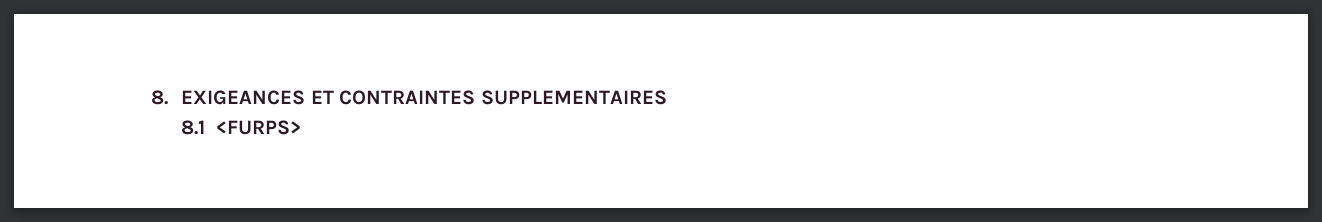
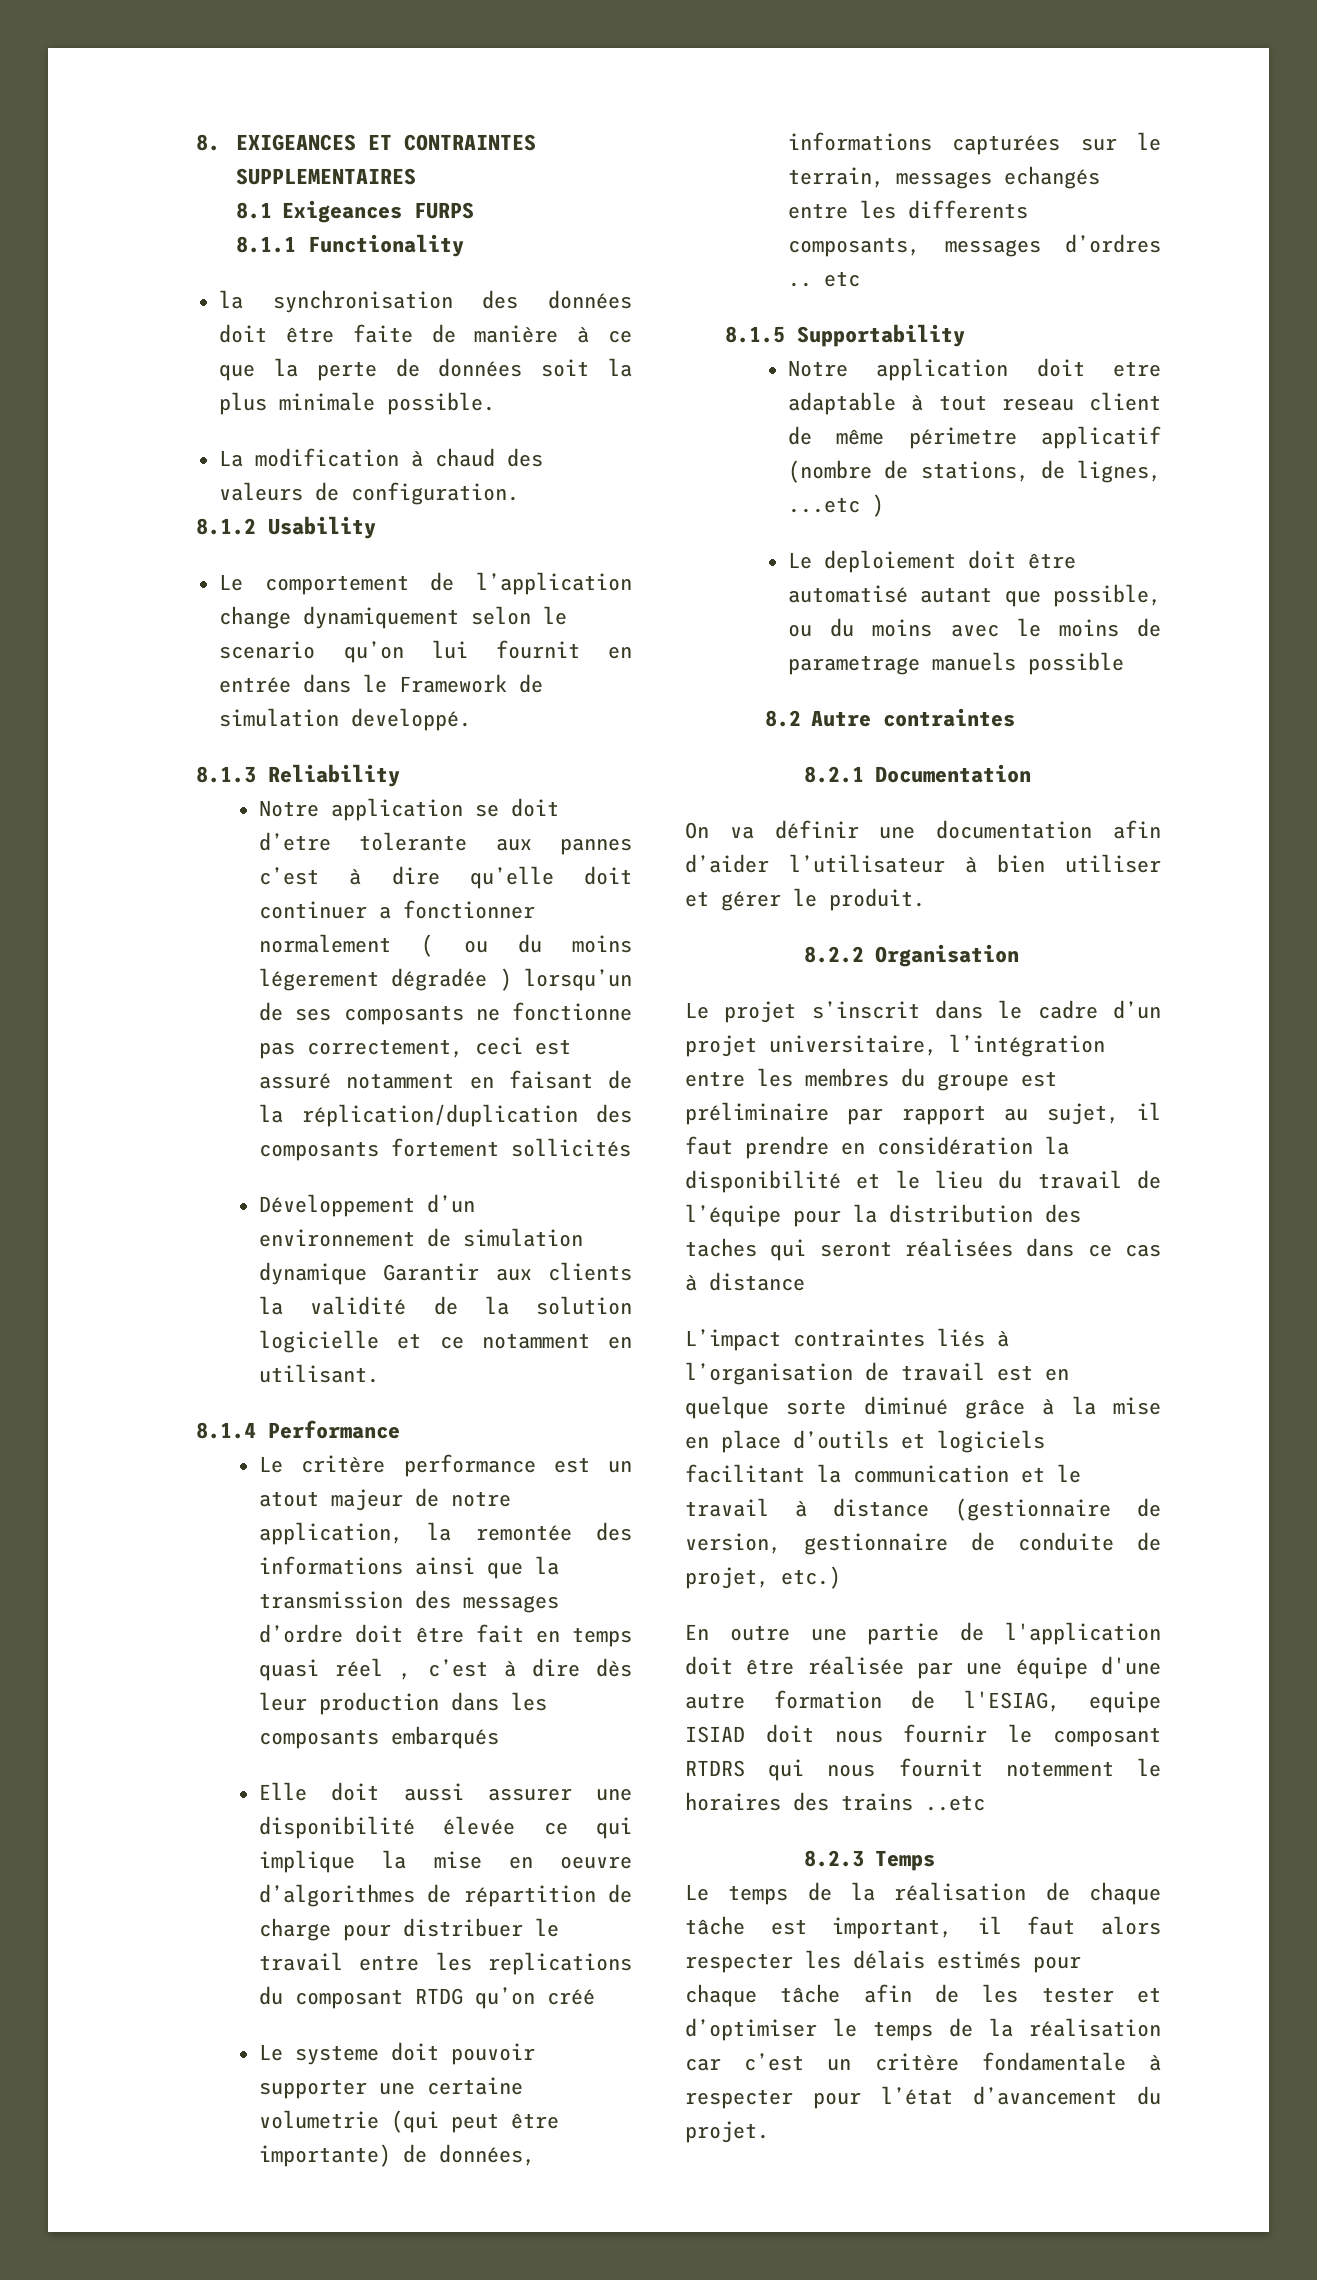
- 8.1 <FURPS>
+ 8.1 Exigeances FURPS
+ 8.1.1 Functionality
+ la synchronisation des données doit être faite de manière à ce que la perte de données soit la plus minimale possible.
+ La modification à chaud des valeurs de configuration.
+ 8.1.2 Usability
+ Le comportement de l’application change dynamiquement selon le scenario qu’on lui fournit en entrée dans le Framework de simulation developpé.
+ 8.1.3 Reliability
+ Notre application se doit d’etre tolerante aux pannes c’est à dire qu’elle doit continuer a fonctionner normalement ( ou du moins légerement dégradée ) lorsqu’un de ses composants ne fonctionne pas correctement, ceci est assuré notamment en faisant de la réplication/duplication des composants fortement sollicités
+ Développement d’un environnement de simulation dynamique Garantir aux clients la validité de la solution logicielle et ce notamment en utilisant.
+ 8.1.4 Performance
+ Le critère performance est un atout majeur de notre application, la remontée des informations ainsi que la transmission des messages d’ordre doit être fait en temps quasi réel , c’est à dire dès leur production dans les composants embarqués
+ Elle doit aussi assurer une disponibilité élevée ce qui implique la mise en oeuvre d’algorithmes de répartition de charge pour distribuer le travail entre les replications du composant RTDG qu’on créé
+ Le systeme doit pouvoir supporter une certaine volumetrie (qui peut être importante) de données, informations capturées sur le terrain, messages echangés entre les differents composants, messages d’ordres .. etc
+ 8.1.5 Supportability
+ Notre application doit etre adaptable à tout reseau client de même périmetre applicatif (nombre de stations, de lignes, ...etc )
+ Le deploiement doit être automatisé autant que possible, ou du moins avec le moins de parametrage manuels possible
+ 8.2 Autre contraintes
+ 8.2.1 Documentation
+ On va définir une documentation afin d’aider l’utilisateur à bien utiliser et gérer le produit.
+ 8.2.2 Organisation
+ Le projet s’inscrit dans le cadre d’un projet universitaire, l’intégration entre les membres du groupe est préliminaire par rapport au sujet, il faut prendre en considération la disponibilité et le lieu du travail de l’équipe pour la distribution des taches qui seront réalisées dans ce cas à distance
+ L’impact contraintes liés à l’organisation de travail est en quelque sorte diminué grâce à la mise en place d’outils et logiciels facilitant la communication et le travail à distance (gestionnaire de version, gestionnaire de conduite de projet, etc.)
+ En outre une partie de l'application doit être réalisée par une équipe d'une autre formation de l'ESIAG, equipe ISIAD doit nous fournir le composant RTDRS qui nous fournit notemment le horaires des trains ..etc
+ 8.2.3 Temps
+ Le temps de la réalisation de chaque tâche est important, il faut alors respecter les délais estimés pour chaque tâche afin de les tester et d’optimiser le temps de la réalisation car c’est un critère fondamentale à respecter pour l’état d’avancement du projet.

